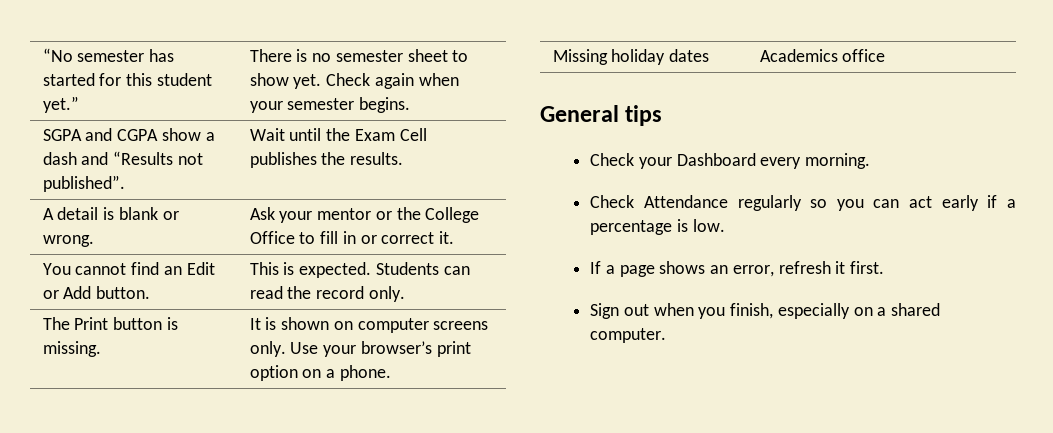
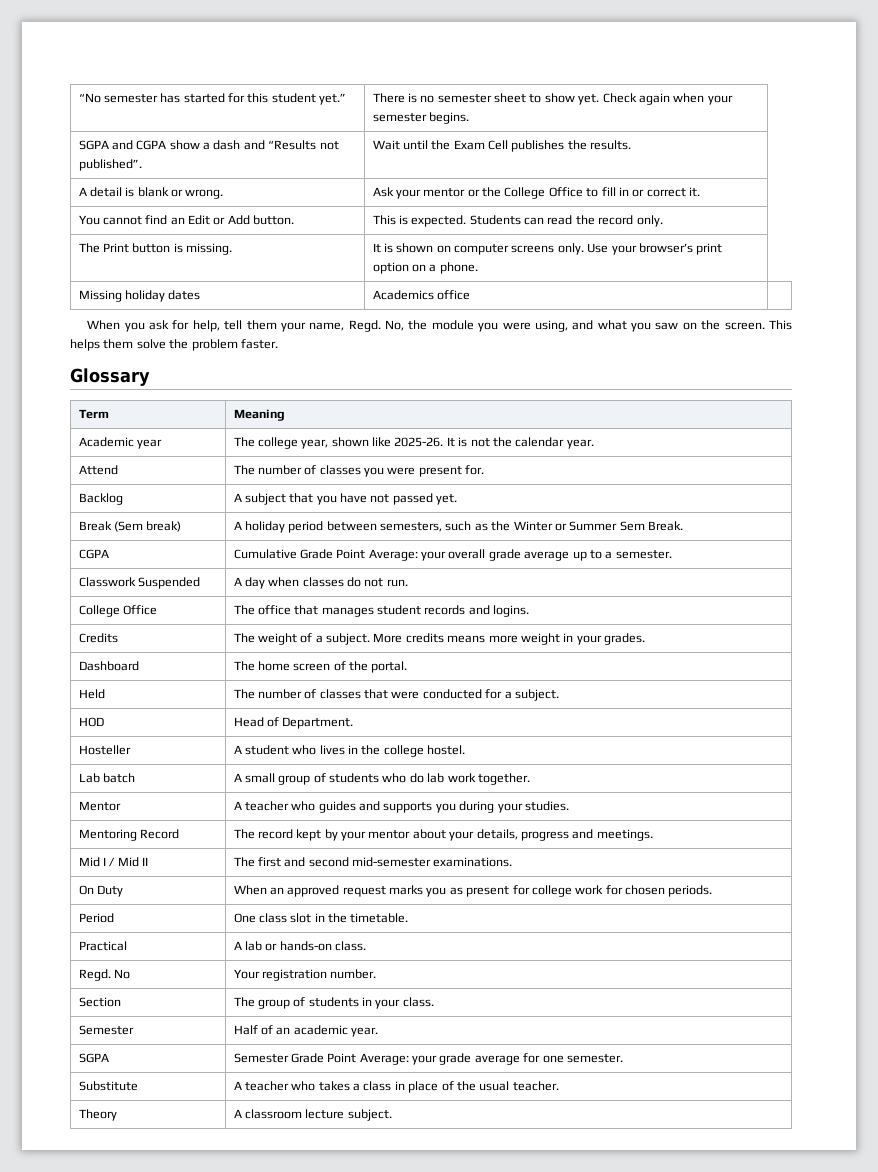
- Missing holiday dates | Academics office
- General tips
- Check your Dashboard every morning.
- Check Attendance regularly so you can act early if a percentage is low.
- If a page shows an error, refresh it first.
- Sign out when you finish, especially on a shared computer.
+ Missing holiday dates | Academics office |
+ When you ask for help, tell them your name, Regd. No, the module you were using, and what you saw on the screen. This helps them solve the problem faster.
+ Glossary
+ Term | Meaning
+ Academic year | The college year, shown like 2025-26. It is not the calendar year.
+ Attend | The number of classes you were present for.
+ Backlog | A subject that you have not passed yet.
+ Break (Sem break) | A holiday period between semesters, such as the Winter or Summer Sem Break.
+ CGPA | Cumulative Grade Point Average: your overall grade average up to a semester.
+ Classwork Suspended | A day when classes do not run.
+ College Office | The office that manages student records and logins.
+ Credits | The weight of a subject. More credits means more weight in your grades.
+ Dashboard | The home screen of the portal.
+ Held | The number of classes that were conducted for a subject.
+ HOD | Head of Department.
+ Hosteller | A student who lives in the college hostel.
+ Lab batch | A small group of students who do lab work together.
+ Mentor | A teacher who guides and supports you during your studies.
+ Mentoring Record | The record kept by your mentor about your details, progress and meetings.
+ Mid I / Mid II | The first and second mid-semester examinations.
+ On Duty | When an approved request marks you as present for college work for chosen periods.
+ Period | One class slot in the timetable.
+ Practical | A lab or hands-on class.
+ Regd. No | Your registration number.
+ Section | The group of students in your class.
+ Semester | Half of an academic year.
+ SGPA | Semester Grade Point Average: your grade average for one semester.
+ Substitute | A teacher who takes a class in place of the usual teacher.
+ Theory | A classroom lecture subject.

